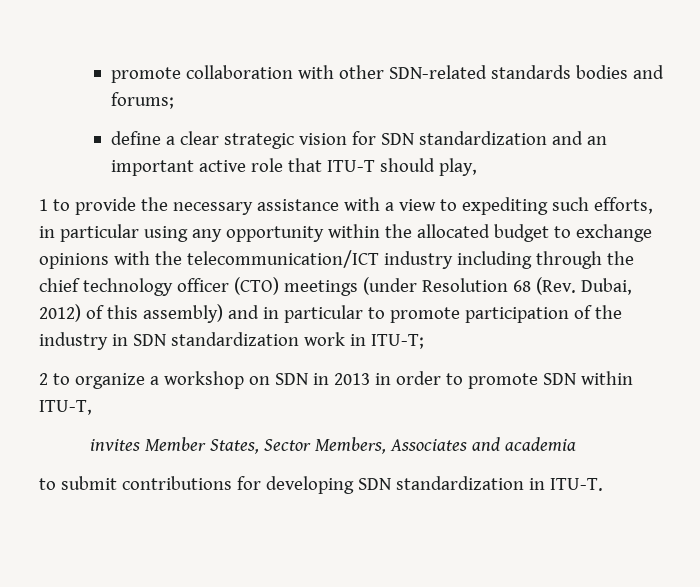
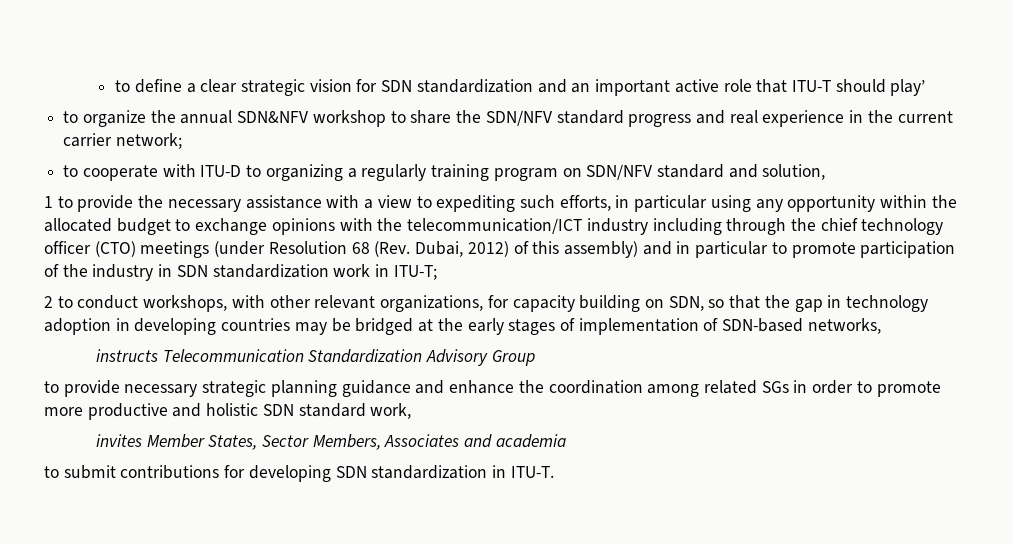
- promote collaboration with other SDN-related standards bodies and forums;
- define a clear strategic vision for SDN standardization and an important active role that ITU-T should play,
+ to define a clear strategic vision for SDN standardization and an important active role that ITU-T should play’
+ to organize the annual SDN&NFV workshop to share the SDN/NFV standard progress and real experience in the current carrier network;
+ to cooperate with ITU-D to organizing a regularly training program on SDN/NFV standard and solution,
- 2 to organize a workshop on SDN in 2013 in order to promote SDN within ITU-T,
+ 2 to conduct workshops, with other relevant organizations, for capacity building on SDN, so that the gap in technology adoption in developing countries may be bridged at the early stages of implementation of SDN-based networks,
+ instructs Telecommunication Standardization Advisory Group
+ to provide necessary strategic planning guidance and enhance the coordination among related SGs in order to promote more productive and holistic SDN standard work,

